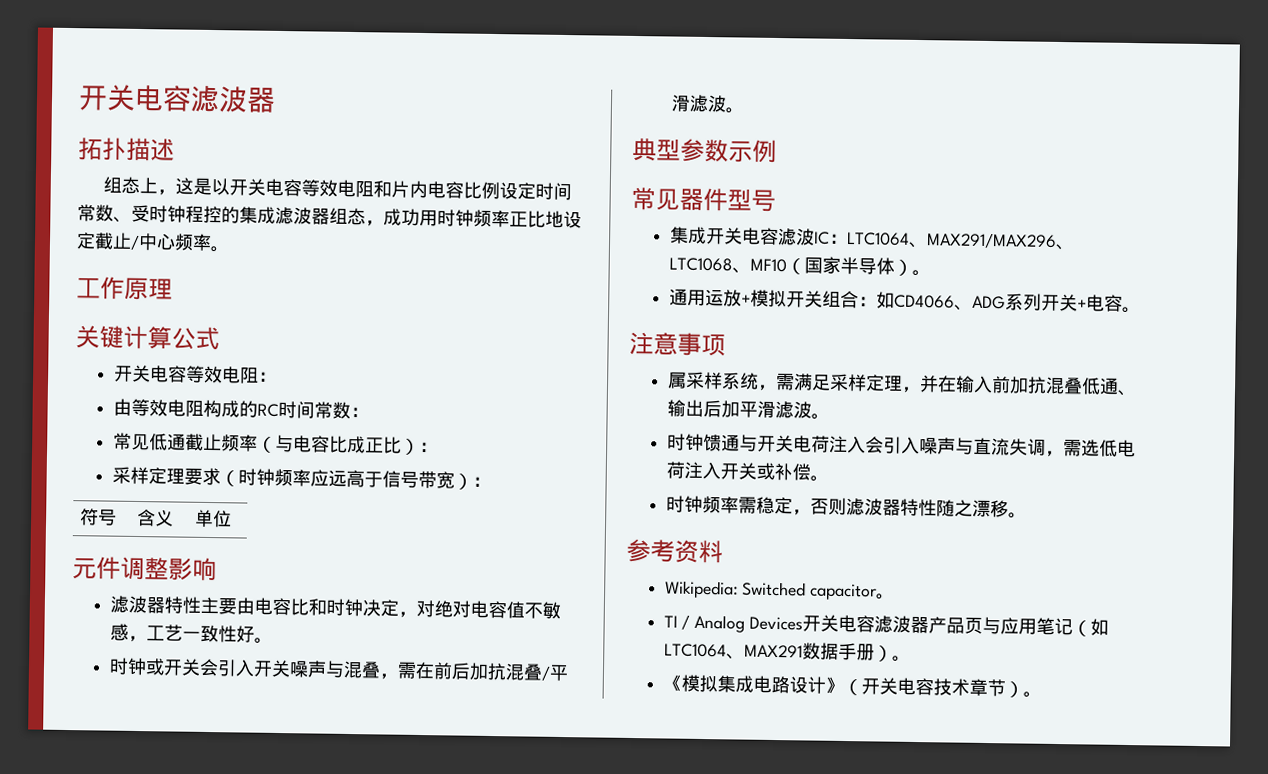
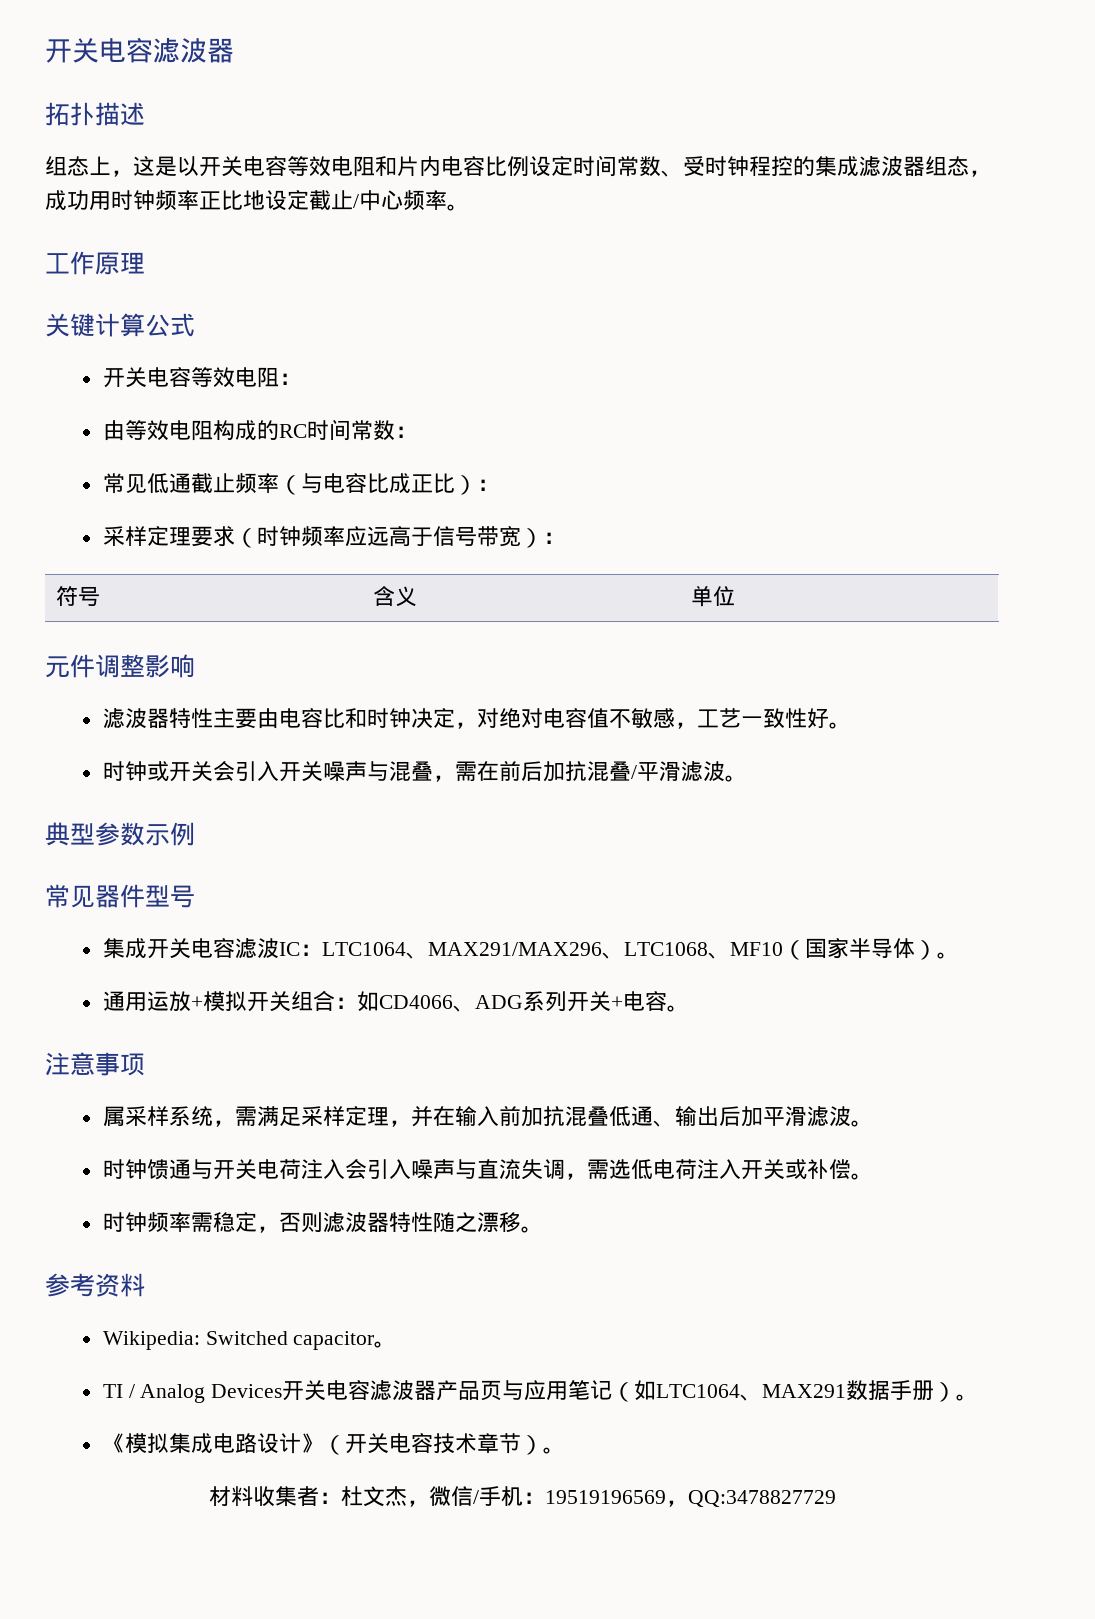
+ 材料收集者：杜文杰，微信/手机：19519196569，QQ:3478827729

